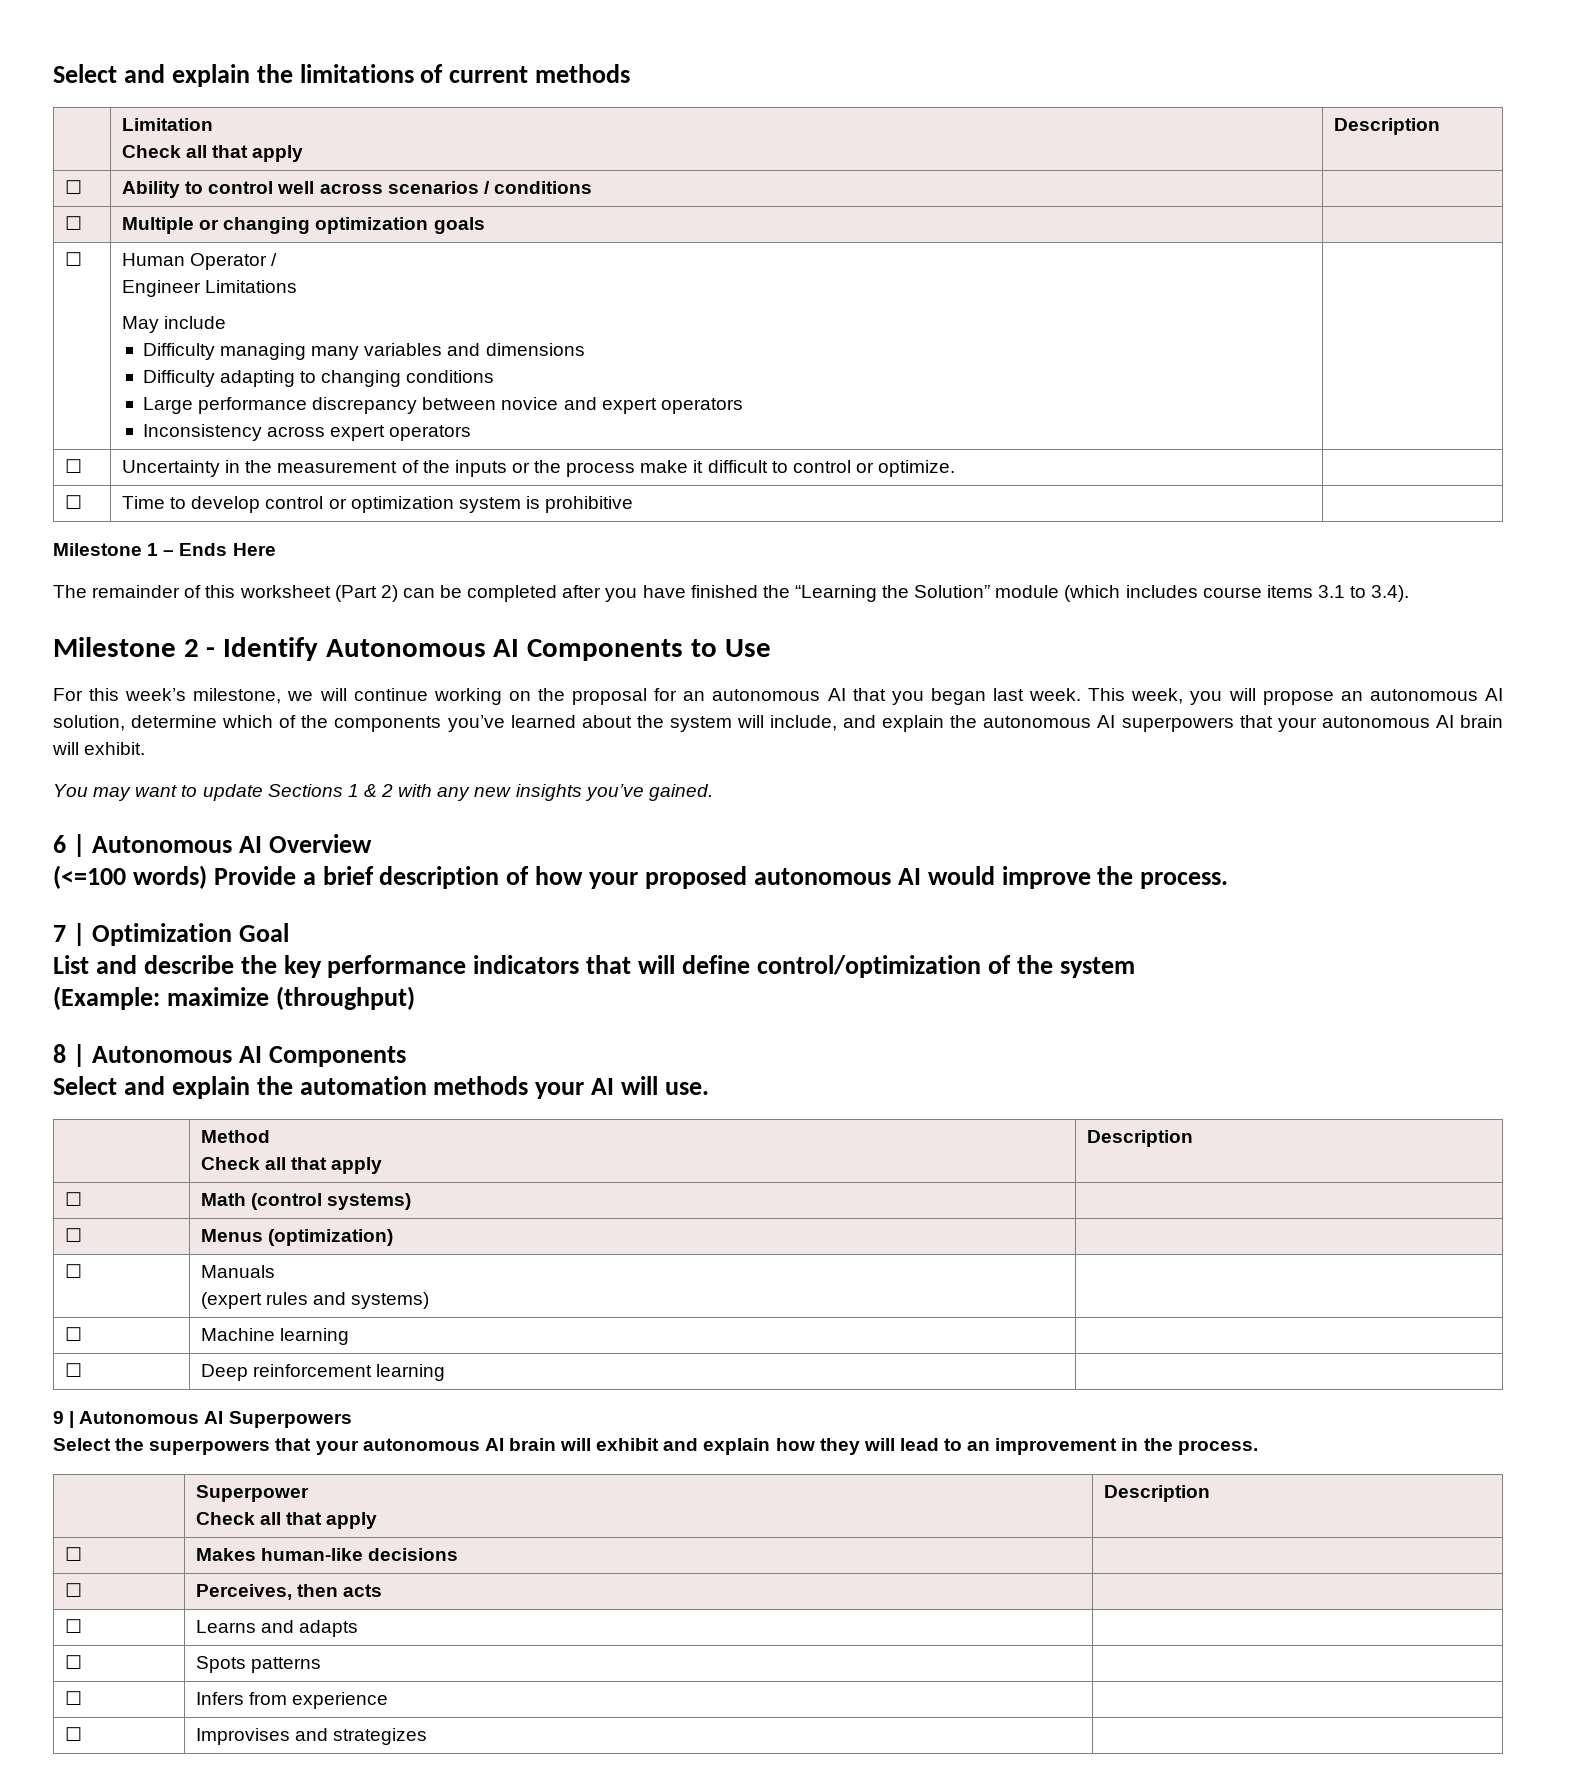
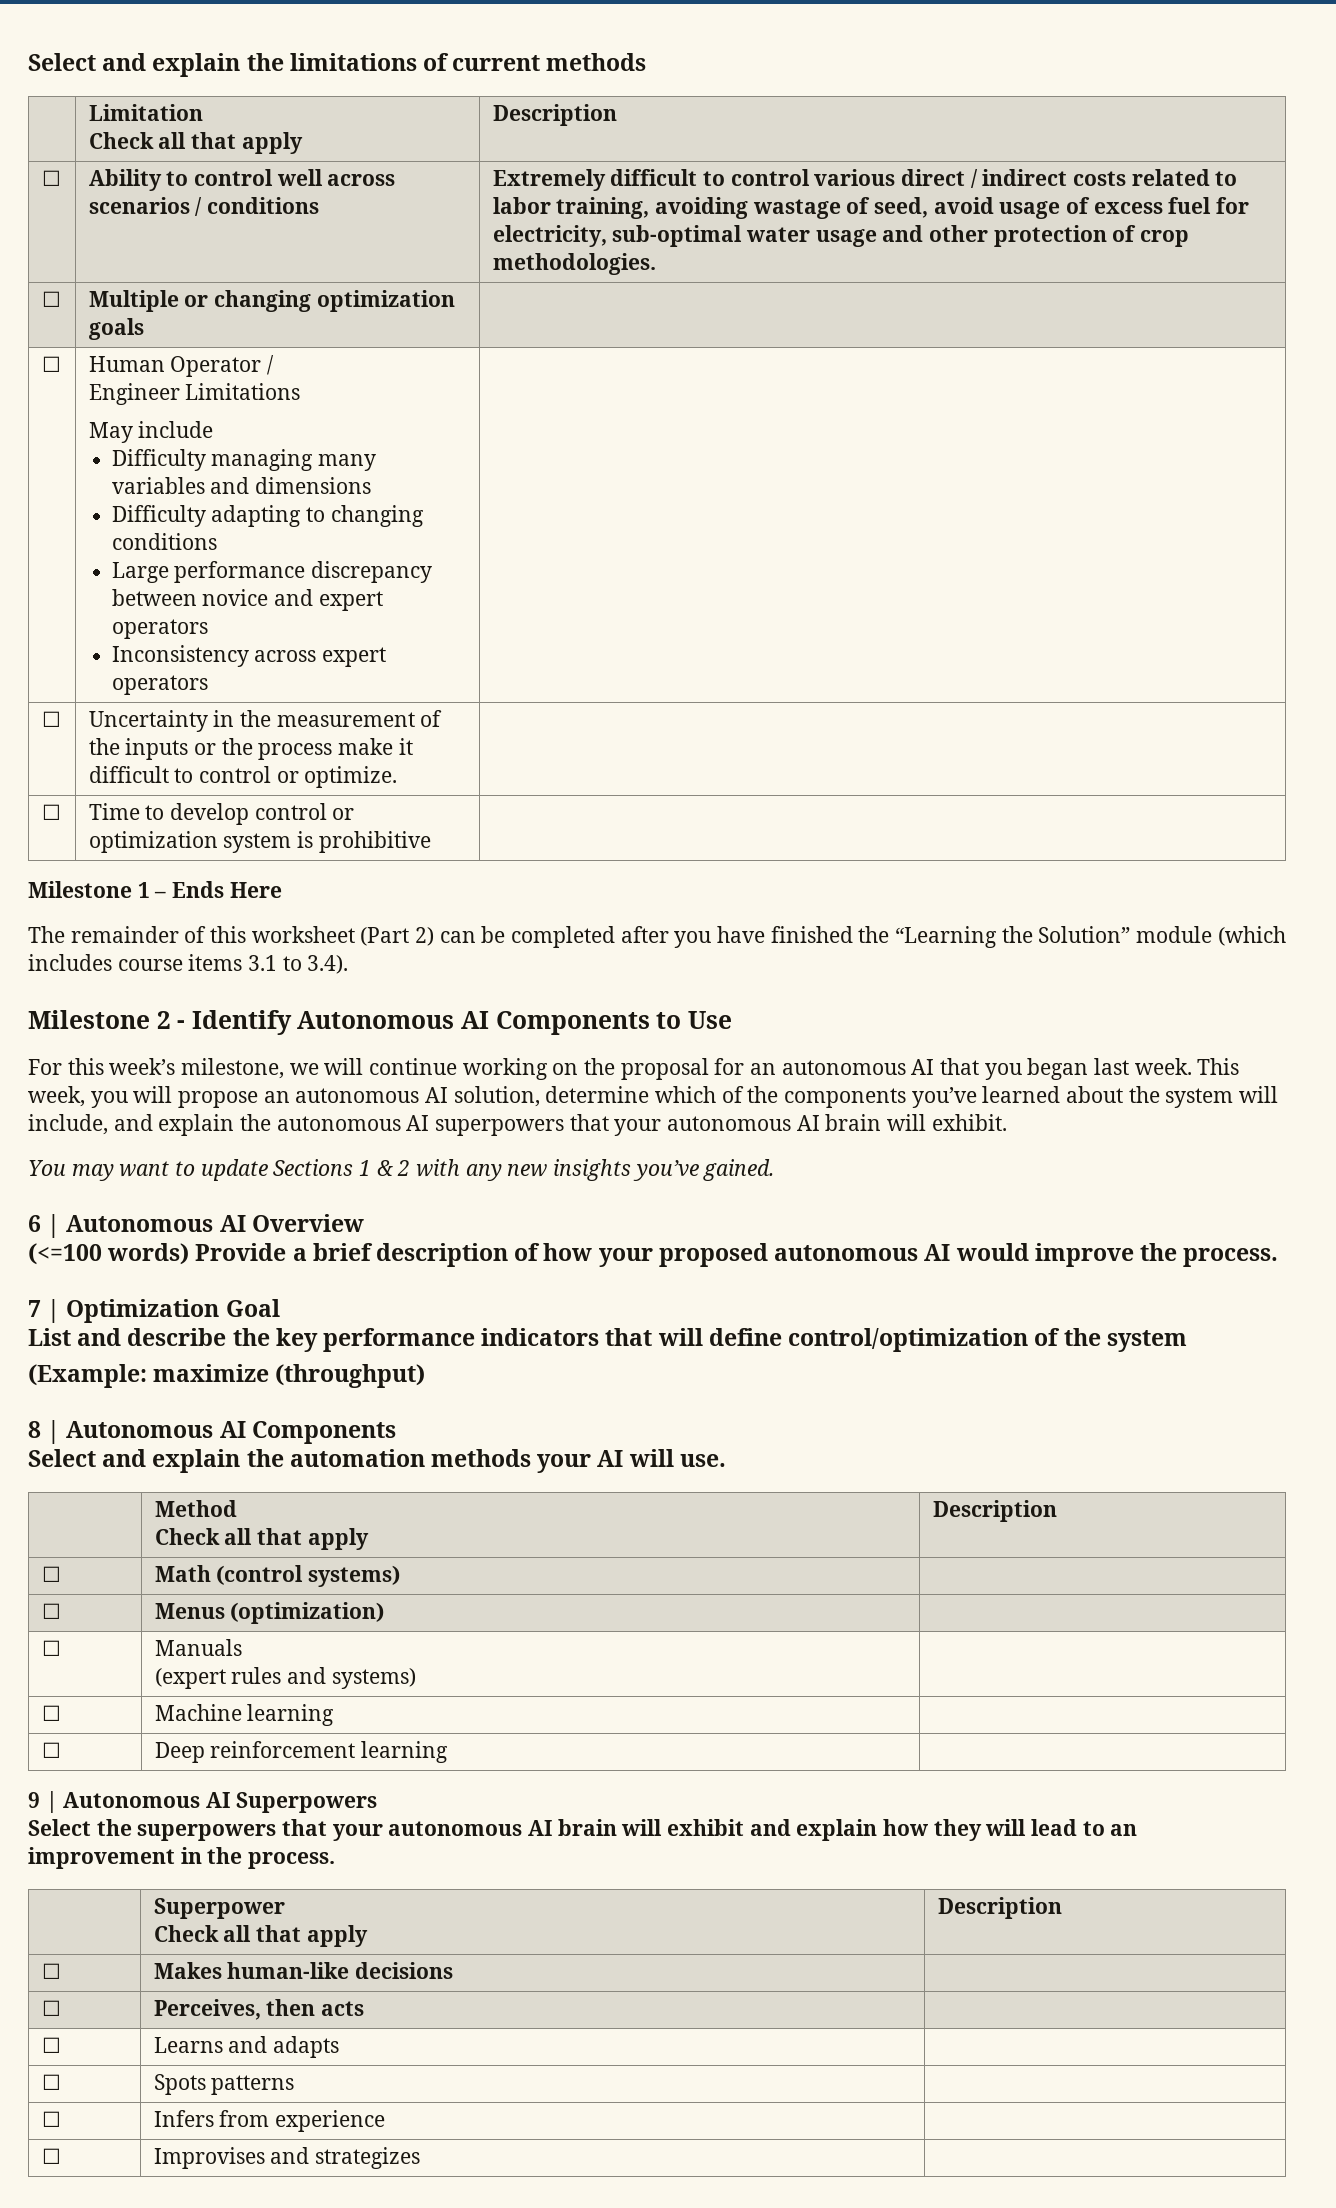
+ Extremely difficult to control various direct / indirect costs related to labor training, avoiding wastage of seed, avoid usage of excess fuel for electricity, sub-optimal water usage and other protection of crop methodologies.

